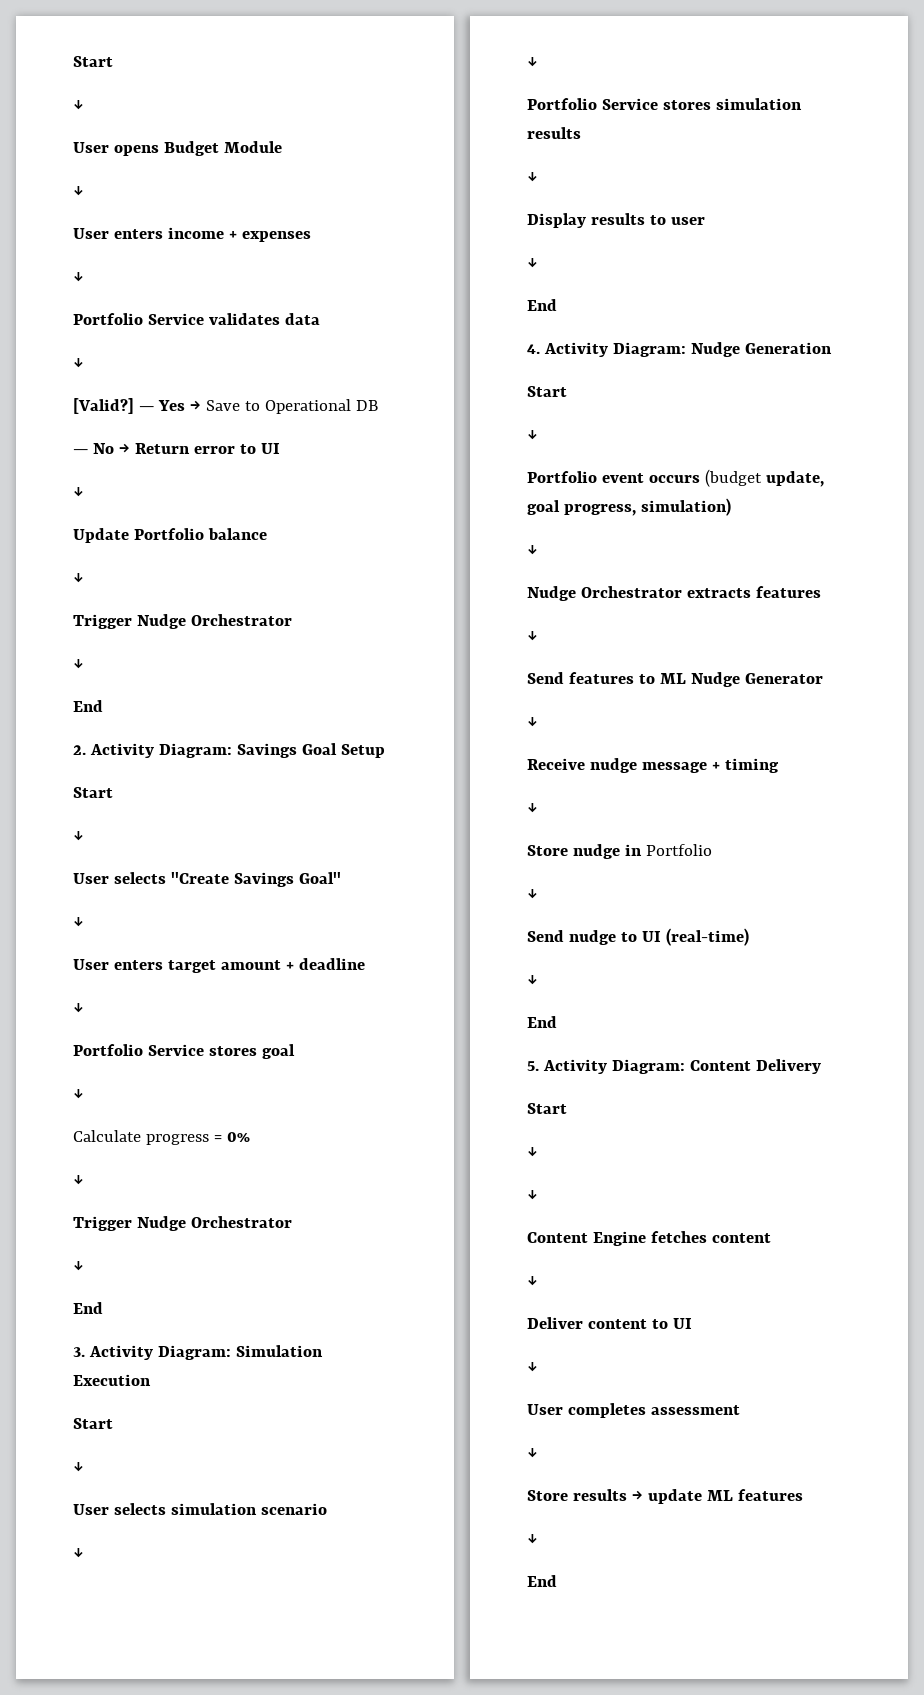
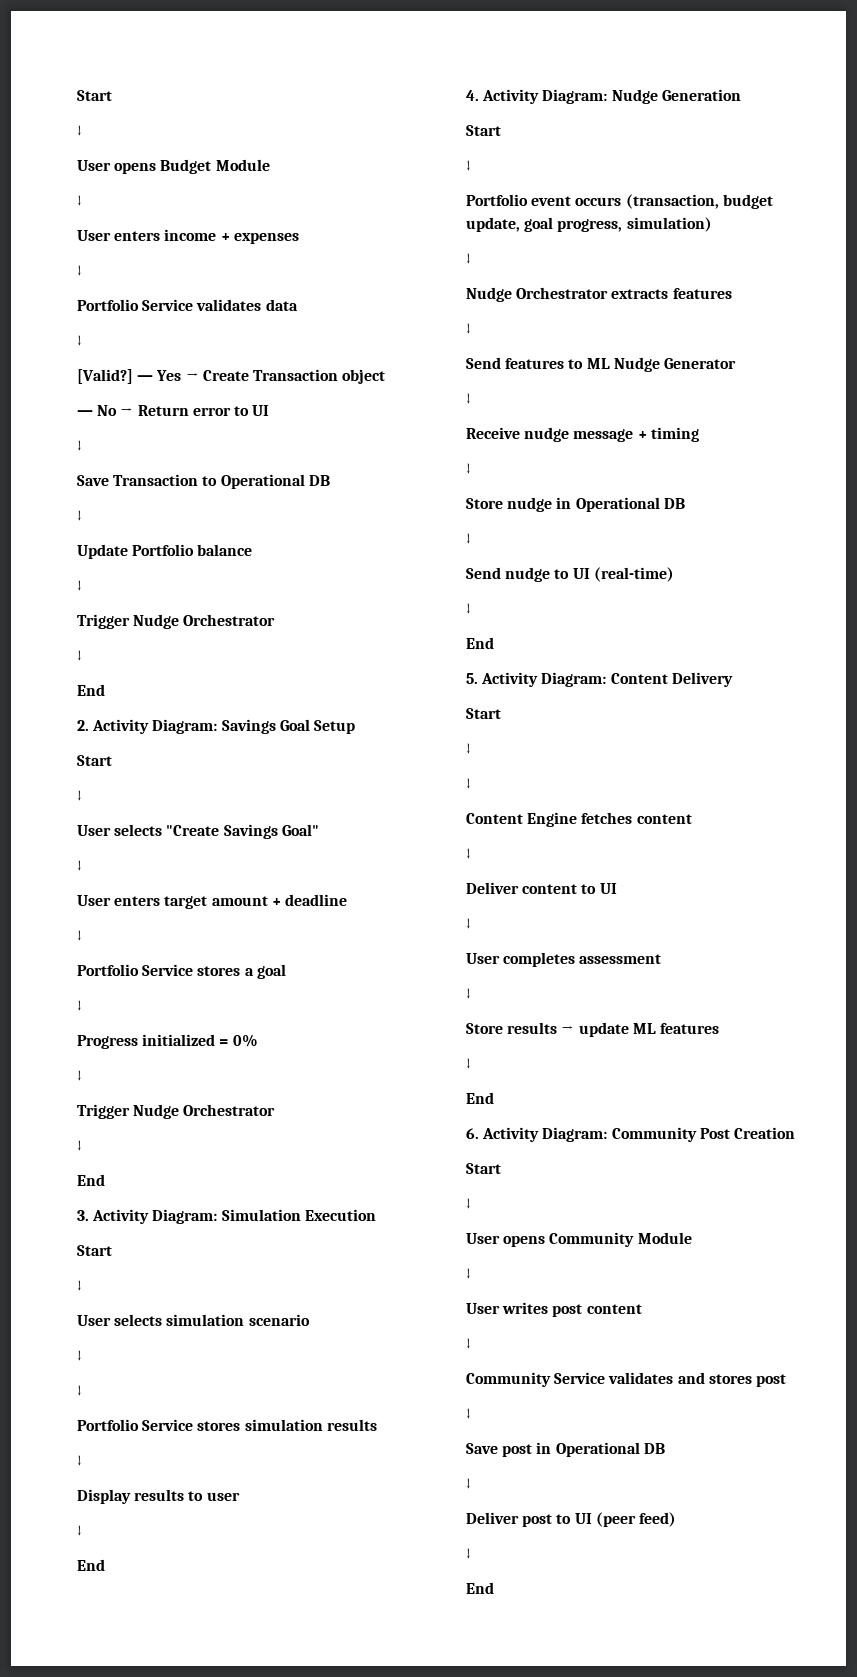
- — Yes → Save to Operational DB
+ — Yes → Create Transaction object
+ Save Transaction to Operational DB
+ ↓
- Portfolio Service stores goal
+ Portfolio Service stores a goal
- Calculate progress = 0%
+ Progress initialized = 0%
- Portfolio event occurs (budget update, goal progress, simulation)
+ Portfolio event occurs (transaction, budget update, goal progress, simulation)
- Store nudge in Portfolio
+ Store nudge in Operational DB
+ 6. Activity Diagram: Community Post Creation
+ Start
+ ↓
+ User opens Community Module
+ ↓
+ User writes post content
+ ↓
+ Community Service validates and stores post
+ ↓
+ Save post in Operational DB
+ ↓
+ Deliver post to UI (peer feed)
+ ↓
+ End

